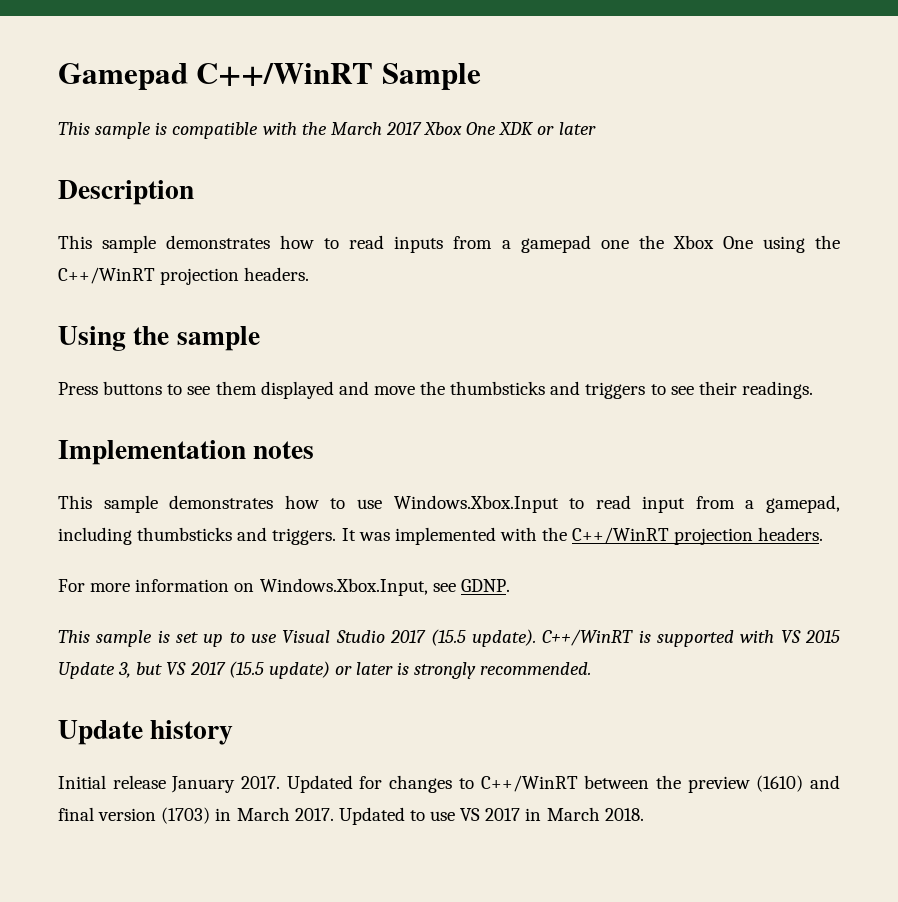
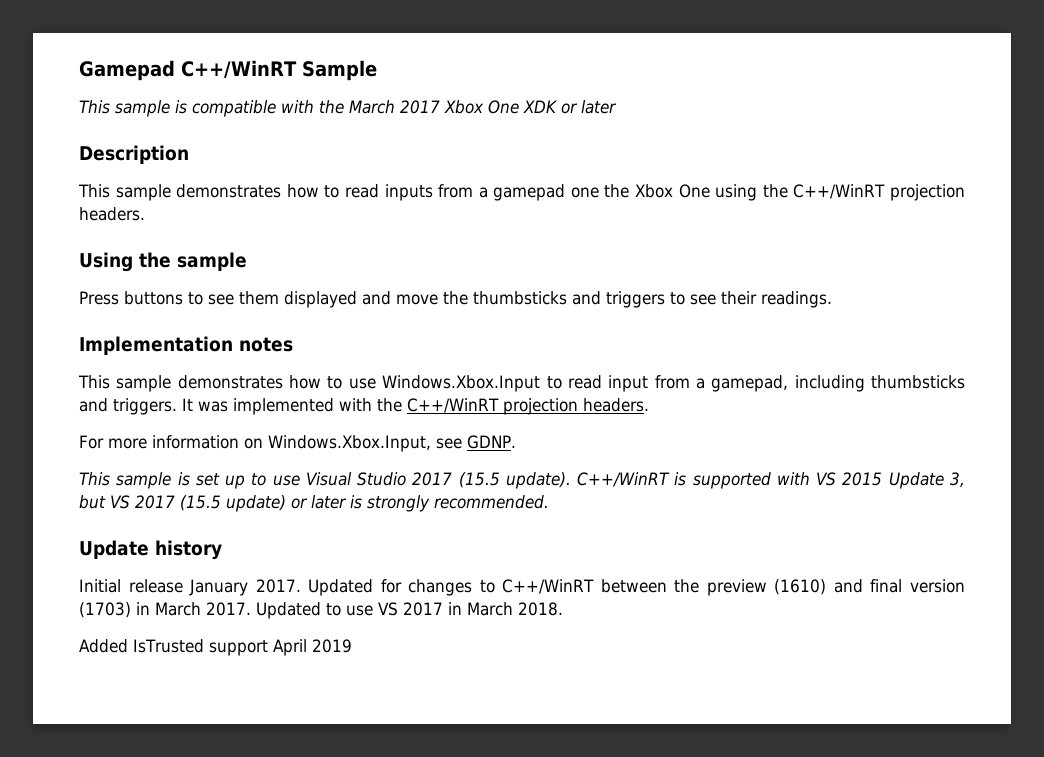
+ Added IsTrusted support April 2019

